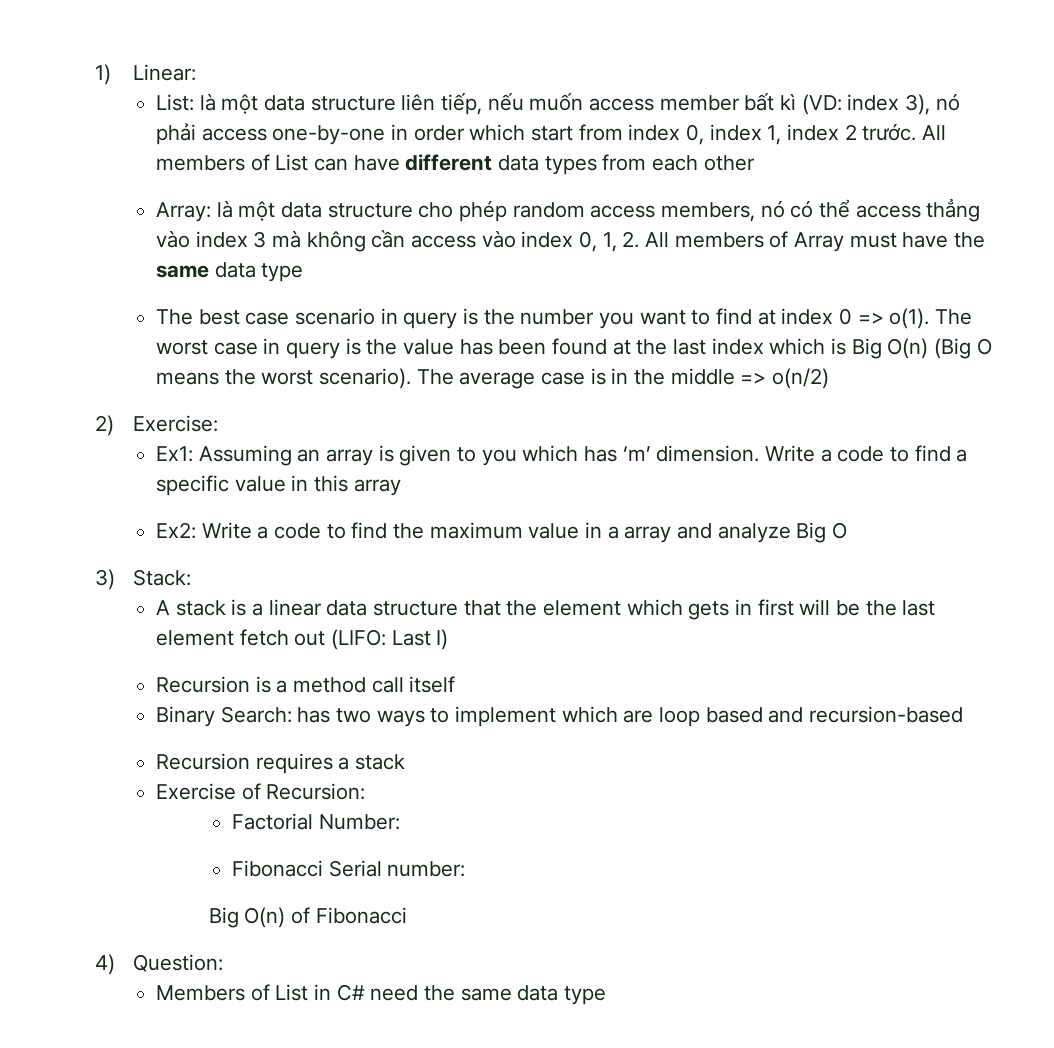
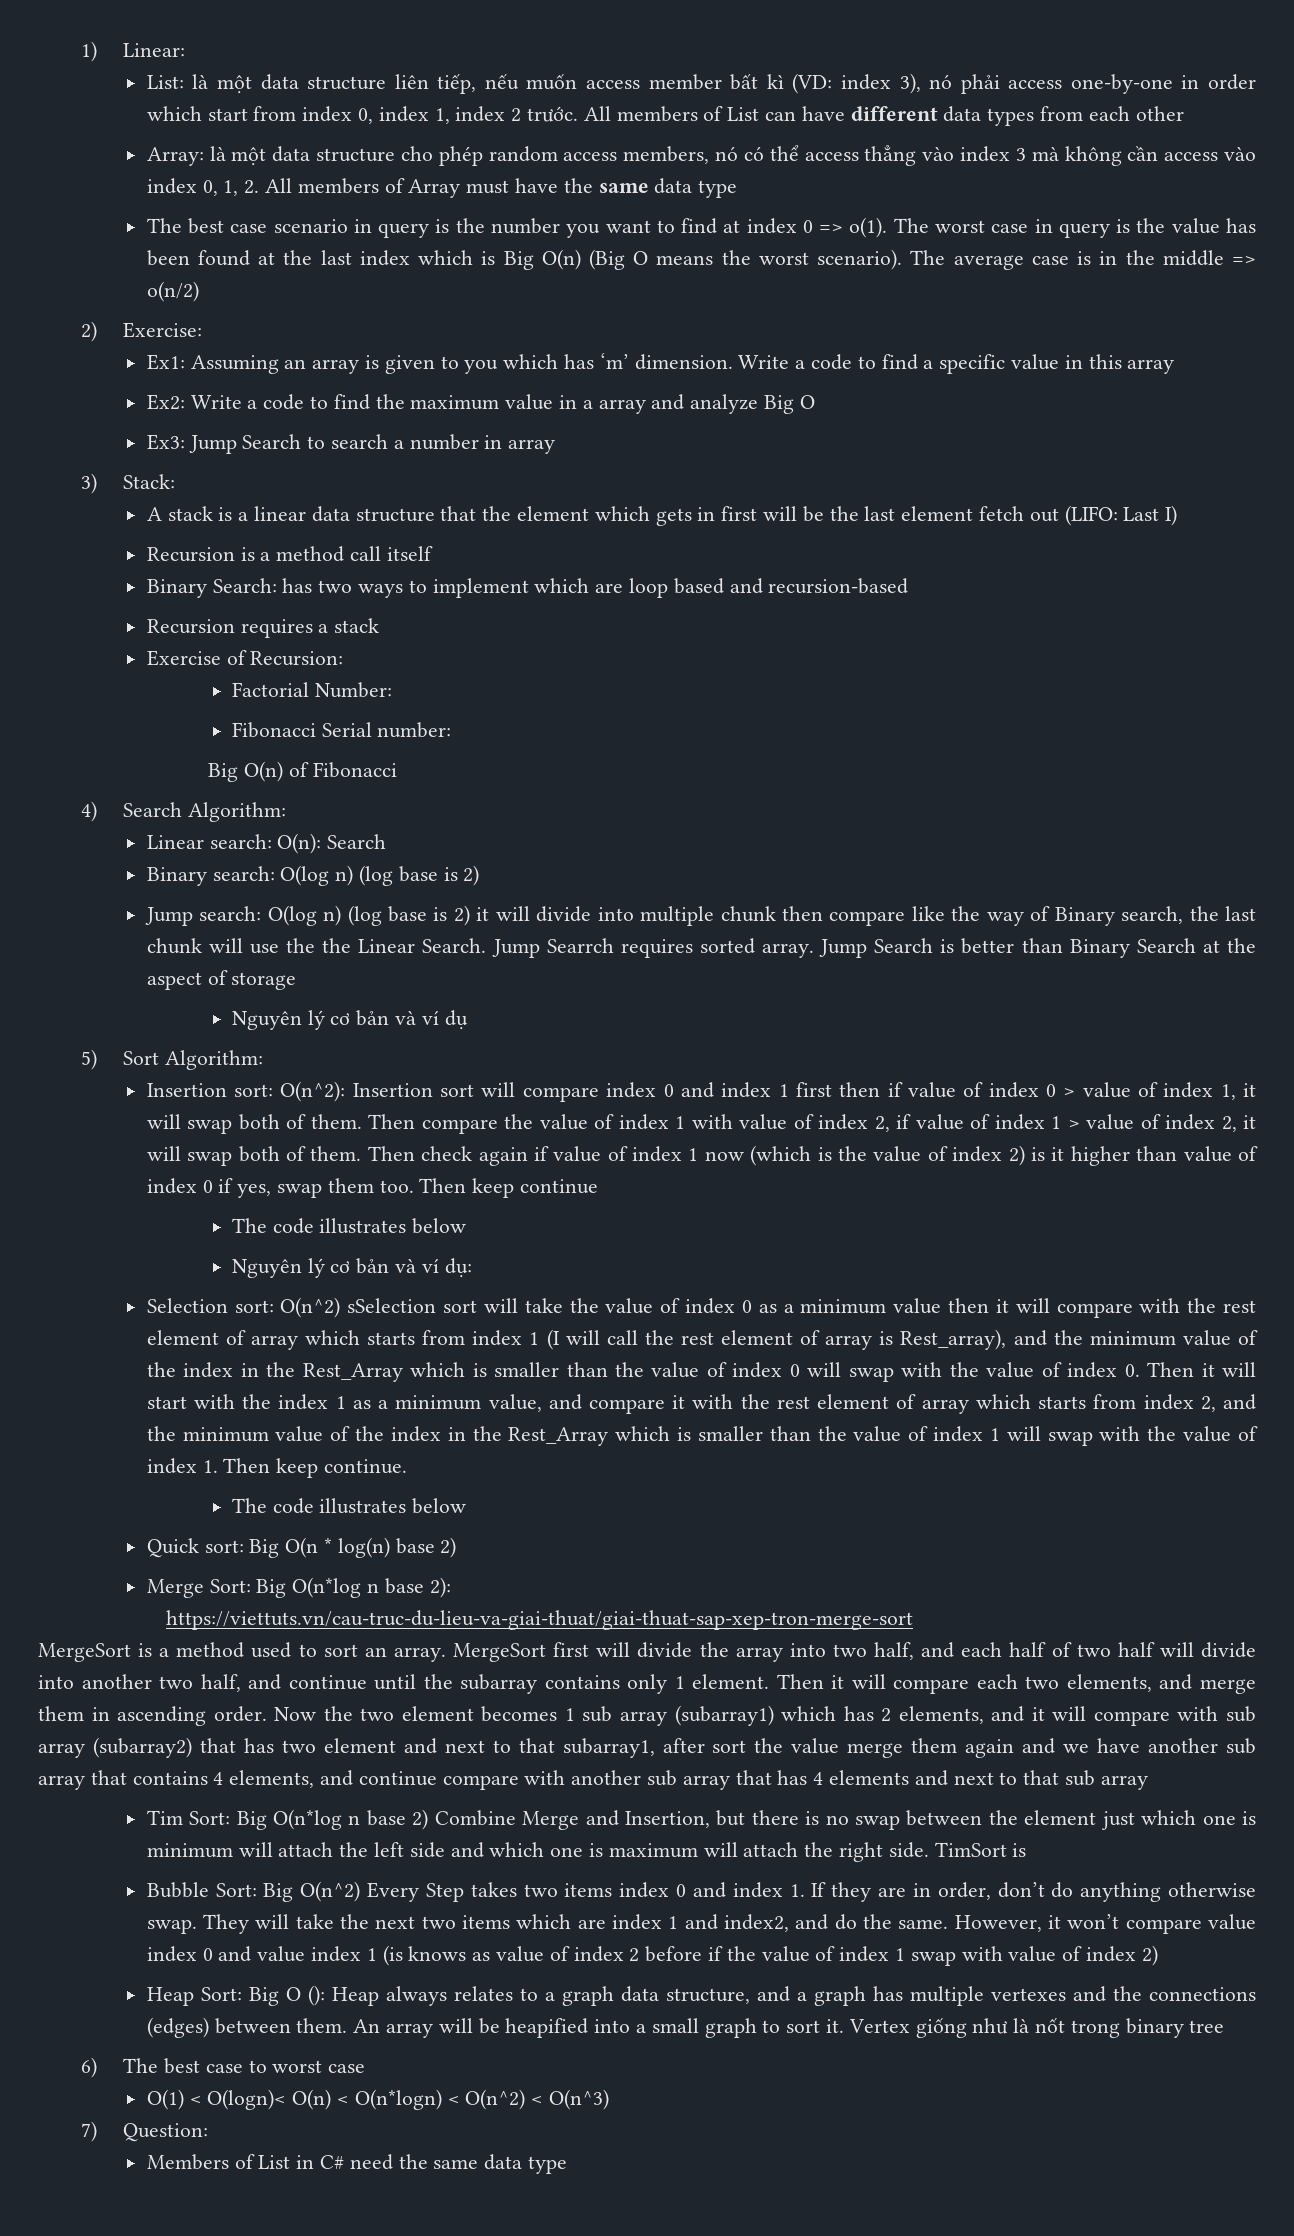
+ Ex3: Jump Search to search a number in array
- 4) Question:
+ 4) Search Algorithm:
+ Linear search: O(n): Search
+ Binary search: O(log n) (log base is 2)
+ Jump search: O(log n) (log base is 2) it will divide into multiple chunk then compare like the way of Binary search, the last chunk will use the the Linear Search. Jump Searrch requires sorted array. Jump Search is better than Binary Search at the aspect of storage
+ Nguyên lý cơ bản và ví dụ
+ 5) Sort Algorithm:
+ Insertion sort: O(n^2): Insertion sort will compare index 0 and index 1 first then if value of index 0 > value of index 1, it will swap both of them. Then compare the value of index 1 with value of index 2, if value of index 1 > value of index 2, it will swap both of them. Then check again if value of index 1 now (which is the value of index 2) is it higher than value of index 0 if yes, swap them too. Then keep continue
+ The code illustrates below
+ Nguyên lý cơ bản và ví dụ:
+ Selection sort: O(n^2) sSelection sort will take the value of index 0 as a minimum value then it will compare with the rest element of array which starts from index 1 (I will call the rest element of array is Rest_array), and the minimum value of the index in the Rest_Array which is smaller than the value of index 0 will swap with the value of index 0. Then it will start with the index 1 as a minimum value, and compare it with the rest element of array which starts from index 2, and the minimum value of the index in the Rest_Array which is smaller than the value of index 1 will swap with the value of index 1. Then keep continue.
+ The code illustrates below
+ Quick sort: Big O(n * log(n) base 2)
+ Merge Sort: Big O(n*log n base 2):
+ https://viettuts.vn/cau-truc-du-lieu-va-giai-thuat/giai-thuat-sap-xep-tron-merge-sort
+ MergeSort is a method used to sort an array. MergeSort first will divide the array into two half, and each half of two half will divide into another two half, and continue until the subarray contains only 1 element. Then it will compare each two elements, and merge them in ascending order. Now the two element becomes 1 sub array (subarray1) which has 2 elements, and it will compare with sub array (subarray2) that has two element and next to that subarray1, after sort the value merge them again and we have another sub array that contains 4 elements, and continue compare with another sub array that has 4 elements and next to that sub array
+ Tim Sort: Big O(n*log n base 2) Combine Merge and Insertion, but there is no swap between the element just which one is minimum will attach the left side and which one is maximum will attach the right side. TimSort is
+ Bubble Sort: Big O(n^2) Every Step takes two items index 0 and index 1. If they are in order, don’t do anything otherwise swap. They will take the next two items which are index 1 and index2, and do the same. However, it won’t compare value index 0 and value index 1 (is knows as value of index 2 before if the value of index 1 swap with value of index 2)
+ Heap Sort: Big O (): Heap always relates to a graph data structure, and a graph has multiple vertexes and the connections (edges) between them. An array will be heapified into a small graph to sort it. Vertex giống như là nốt trong binary tree
+ 6) The best case to worst case
+ O(1) < O(logn)< O(n) < O(n*logn) < O(n^2) < O(n^3)
+ 7) Question:

